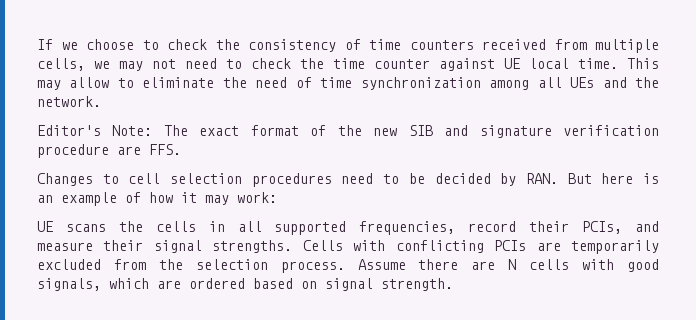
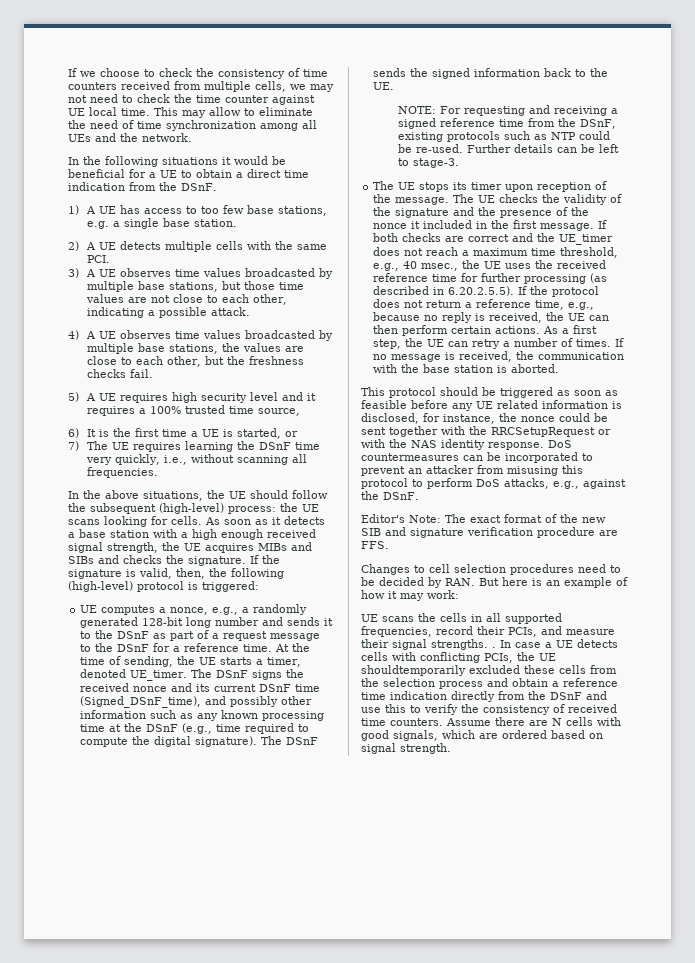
+ In the following situations it would be beneficial for a UE to obtain a direct time indication from the DSnF.
+ 1) A UE has access to too few base stations, e.g. a single base station.
+ 2) A UE detects multiple cells with the same PCI.
+ 3) A UE observes time values broadcasted by multiple base stations, but those time values are not close to each other, indicating a possible attack.
+ 4) A UE observes time values broadcasted by multiple base stations, the values are close to each other, but the freshness checks fail.
+ 5) A UE requires high security level and it requires a 100% trusted time source,
+ 6) It is the first time a UE is started, or
+ 7) The UE requires learning the DSnF time very quickly, i.e., without scanning all frequencies.
+ In the above situations, the UE should follow the subsequent (high-level) process: the UE scans looking for cells. As soon as it detects a base station with a high enough received signal strength, the UE acquires MIBs and SIBs and checks the signature. If the signature is valid, then, the following (high-level) protocol is triggered:
+ UE computes a nonce, e.g., a randomly generated 128-bit long number and sends it to the DSnF as part of a request message to the DSnF for a reference time. At the time of sending, the UE starts a timer, denoted UE_timer. The DSnF signs the received nonce and its current DSnF time (Signed_DSnF_time), and possibly other information such as any known processing time at the DSnF (e.g., time required to compute the digital signature). The DSnF sends the signed information back to the UE.
+ NOTE: For requesting and receiving a signed reference time from the DSnF, existing protocols such as NTP could be re-used. Further details can be left to stage-3.
+ The UE stops its timer upon reception of the message. The UE checks the validity of the signature and the presence of the nonce it included in the first message. If both checks are correct and the UE_timer does not reach a maximum time threshold, e.g., 40 msec., the UE uses the received reference time for further processing (as described in 6.20.2.5.5). If the protocol does not return a reference time, e.g., because no reply is received, the UE can then perform certain actions. As a first step, the UE can retry a number of times. If no message is received, the communication with the base station is aborted.
+ This protocol should be triggered as soon as feasible before any UE related information is disclosed, for instance, the nonce could be sent together with the RRCSetupRequest or with the NAS identity response. DoS countermeasures can be incorporated to prevent an attacker from misusing this protocol to perform DoS attacks, e.g., against the DSnF.
- UE scans the cells in all supported frequencies, record their PCIs, and measure their signal strengths. Cells with conflicting PCIs are temporarily excluded from the selection process.
+ UE scans the cells in all supported frequencies, record their PCIs, and measure their signal strengths. . In case a UE detects cells with conflicting PCIs, the UE shouldtemporarily excluded these cells from the selection process and obtain a reference time indication directly from the DSnF and use this to verify the consistency of received time counters.

